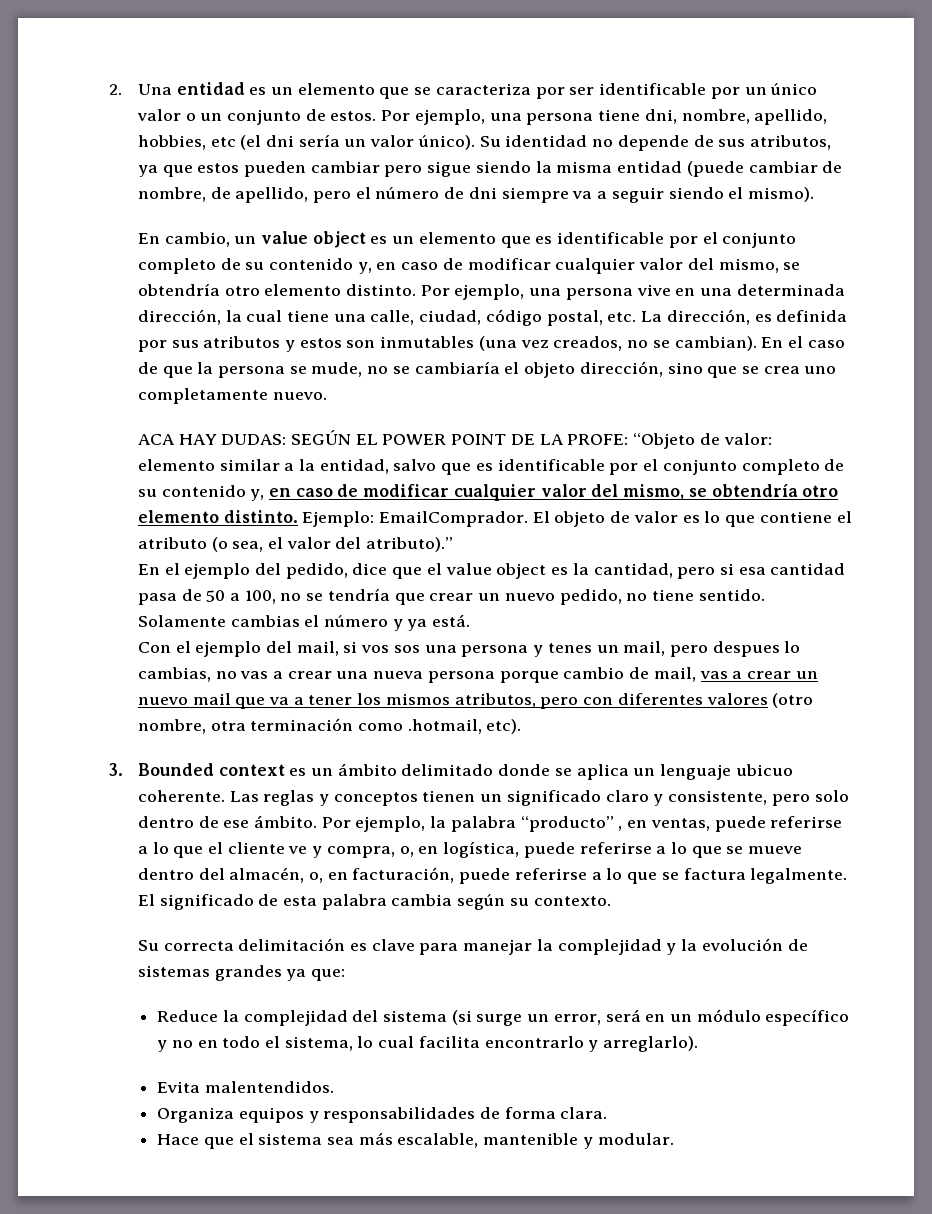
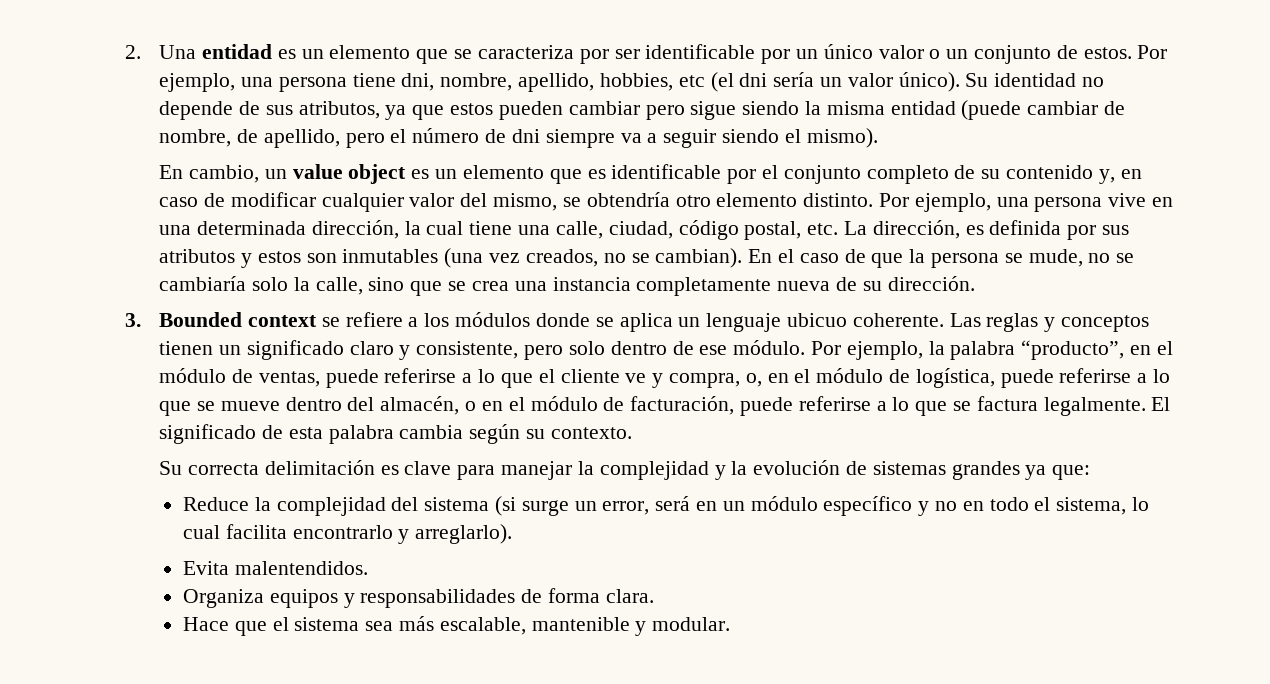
- En el caso de que la persona se mude, no se cambiaría el objeto dirección, sino que se crea uno completamente nuevo.
- ACA HAY DUDAS: SEGÚN EL POWER POINT DE LA PROFE: “Objeto de valor: elemento similar a la entidad, salvo que es identificable por el conjunto completo de su contenido y, en caso de modificar cualquier valor del mismo, se obtendría otro elemento distinto. Ejemplo: EmailComprador. El objeto de valor es lo que contiene el atributo (o sea, el valor del atributo).”
- En el ejemplo del pedido, dice que el value object es la cantidad, pero si esa cantidad pasa de 50 a 100, no se tendría que crear un nuevo pedido, no tiene sentido. Solamente cambias el número y ya está.
- Con el ejemplo del mail, si vos sos una persona y tenes un mail, pero despues lo cambias, no vas a crear una nueva persona porque cambio de mail, vas a crear un nuevo mail que va a tener los mismos atributos, pero con diferentes valores (otro nombre, otra terminación como .hotmail, etc).
- 3. Bounded context es un ámbito delimitado donde se aplica un lenguaje ubicuo coherente.
+ En el caso de que la persona se mude, no se cambiaría solo la calle, sino que se crea una instancia completamente nueva de su dirección.
+ 3. Bounded context se refiere a los módulos donde se aplica un lenguaje ubicuo coherente.
- Las reglas y conceptos tienen un significado claro y consistente, pero solo dentro de ese ámbito.
+ Las reglas y conceptos tienen un significado claro y consistente, pero solo dentro de ese módulo.
- Por ejemplo, la palabra “producto” , en ventas, puede referirse a lo que el cliente ve y compra, o, en logística, puede referirse a lo que se mueve dentro del almacén, o, en facturación, puede referirse a lo que se factura legalmente.
+ Por ejemplo, la palabra “producto”, en el módulo de ventas, puede referirse a lo que el cliente ve y compra, o, en el módulo de logística, puede referirse a lo que se mueve dentro del almacén, o en el módulo de facturación, puede referirse a lo que se factura legalmente.

